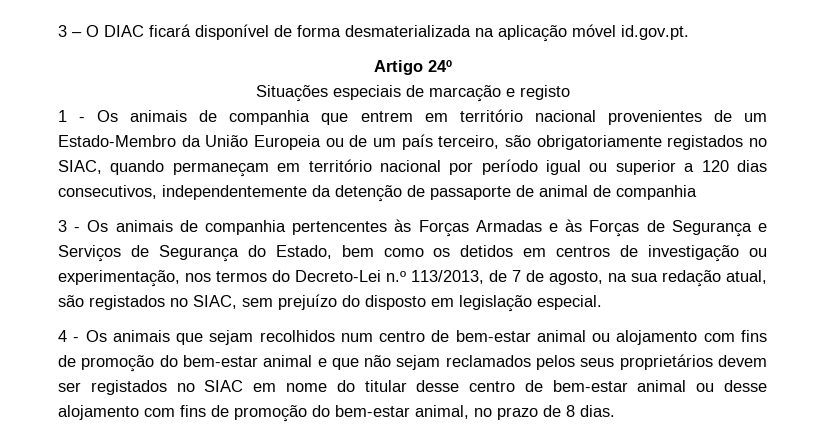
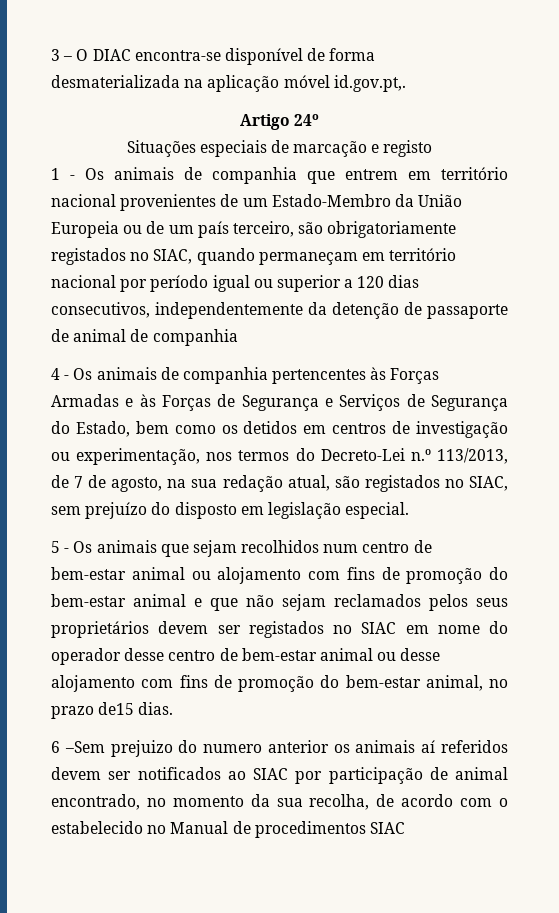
- 3 – O DIAC ficará disponível de forma desmaterializada na aplicação móvel id.gov.pt.
+ 3 – O DIAC encontra-se disponível de forma desmaterializada na aplicação móvel id.gov.pt,.
- 3 - Os animais de companhia pertencentes às Forças Armadas e às Forças de Segurança e Serviços de Segurança do Estado, bem como os detidos em centros de investigação ou experimentação, nos termos do Decreto-Lei n.º 113/2013, de 7 de agosto, na sua redação atual, são registados no SIAC, sem prejuízo do disposto em legislação especial.
+ 4 - Os animais de companhia pertencentes às Forças Armadas e às Forças de Segurança e Serviços de Segurança do Estado, bem como os detidos em centros de investigação ou experimentação, nos termos do Decreto-Lei n.º 113/2013, de 7 de agosto, na sua redação atual, são registados no SIAC, sem prejuízo do disposto em legislação especial.
- 4 - Os animais que sejam recolhidos num centro de bem-estar animal ou alojamento com fins de promoção do bem-estar animal e que não sejam reclamados pelos seus proprietários devem ser registados no SIAC em nome do titular desse centro de bem-estar animal ou desse alojamento com fins de promoção do bem-estar animal, no prazo de 8 dias.
+ 5 - Os animais que sejam recolhidos num centro de bem-estar animal ou alojamento com fins de promoção do bem-estar animal e que não sejam reclamados pelos seus proprietários devem ser registados no SIAC em nome do operador desse centro de bem-estar animal ou desse alojamento com fins de promoção do bem-estar animal, no prazo de15 dias.
+ 6 –Sem prejuizo do numero anterior os animais aí referidos devem ser notificados ao SIAC por participação de animal encontrado, no momento da sua recolha, de acordo com o estabelecido no Manual de procedimentos SIAC

